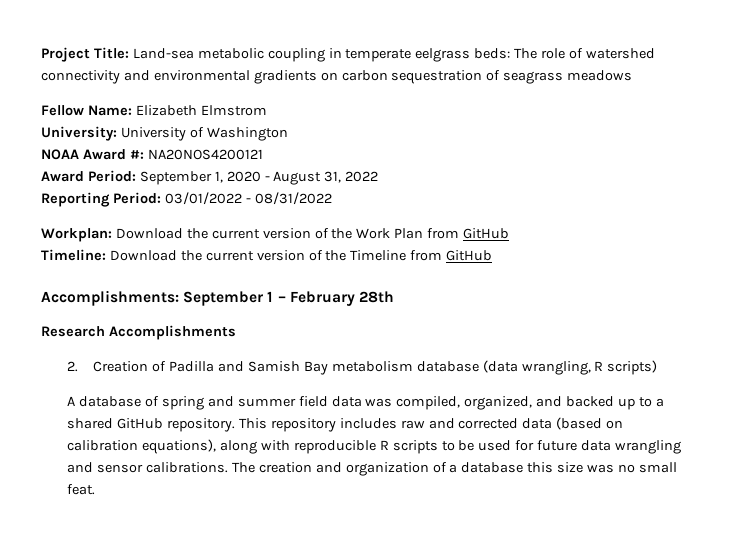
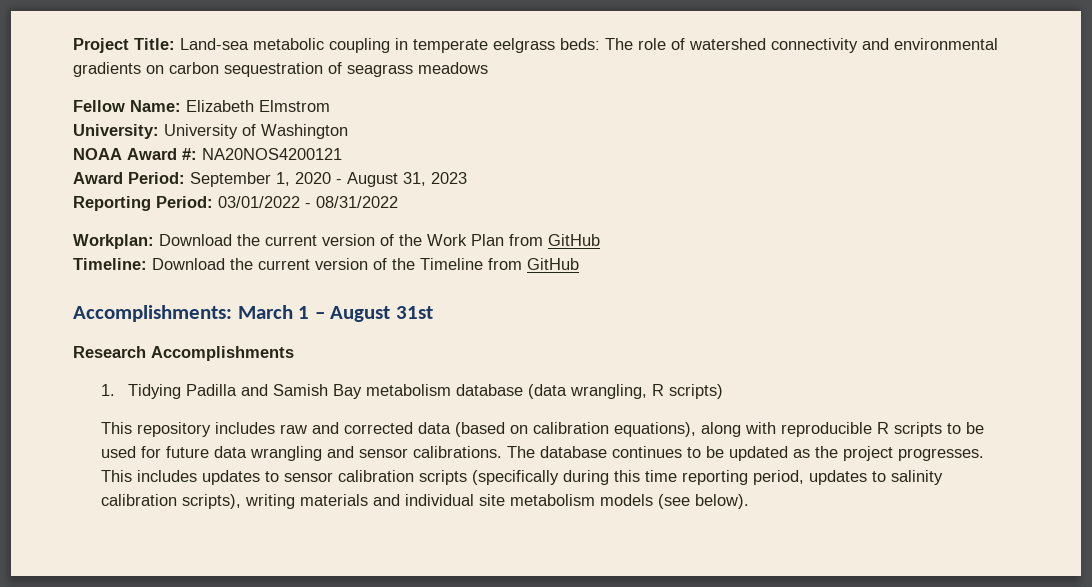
- Award Period: September 1, 2020 - August 31, 2022
+ Award Period: September 1, 2020 - August 31, 2023
- Accomplishments: September 1 – February 28th
+ Accomplishments: March 1 – August 31st
- 2. Creation of Padilla and Samish Bay metabolism database (data wrangling, R scripts)
+ 1. Tidying Padilla and Samish Bay metabolism database (data wrangling, R scripts)
- A database of spring and summer field data was compiled, organized, and backed up to a shared GitHub repository.
- The creation and organization of a database this size was no small feat.
+ The database continues to be updated as the project progresses. This includes updates to sensor calibration scripts (specifically during this time reporting period, updates to salinity calibration scripts), writing materials and individual site metabolism models (see below).

